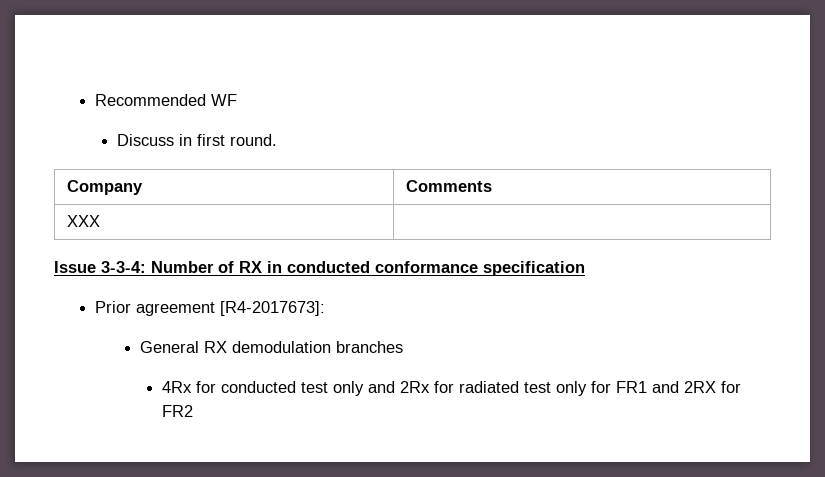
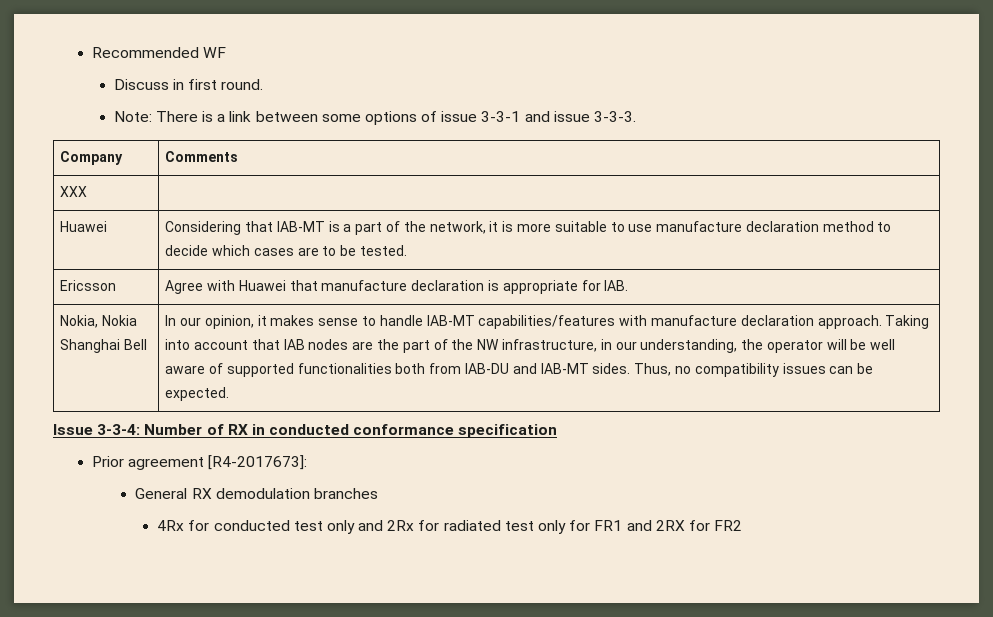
+ Note: There is a link between some options of issue 3-3-1 and issue 3-3-3.
  Company | Comments
  XXX |
+ Huawei | Considering that IAB-MT is a part of the network, it is more suitable to use manufacture declaration method to decide which cases are to be tested.
+ Ericsson | Agree with Huawei that manufacture declaration is appropriate for IAB.
+ Nokia, Nokia Shanghai Bell | In our opinion, it makes sense to handle IAB-MT capabilities/features with manufacture declaration approach. Taking into account that IAB nodes are the part of the NW infrastructure, in our understanding, the operator will be well aware of supported functionalities both from IAB-DU and IAB-MT sides. Thus, no compatibility issues can be expected.

